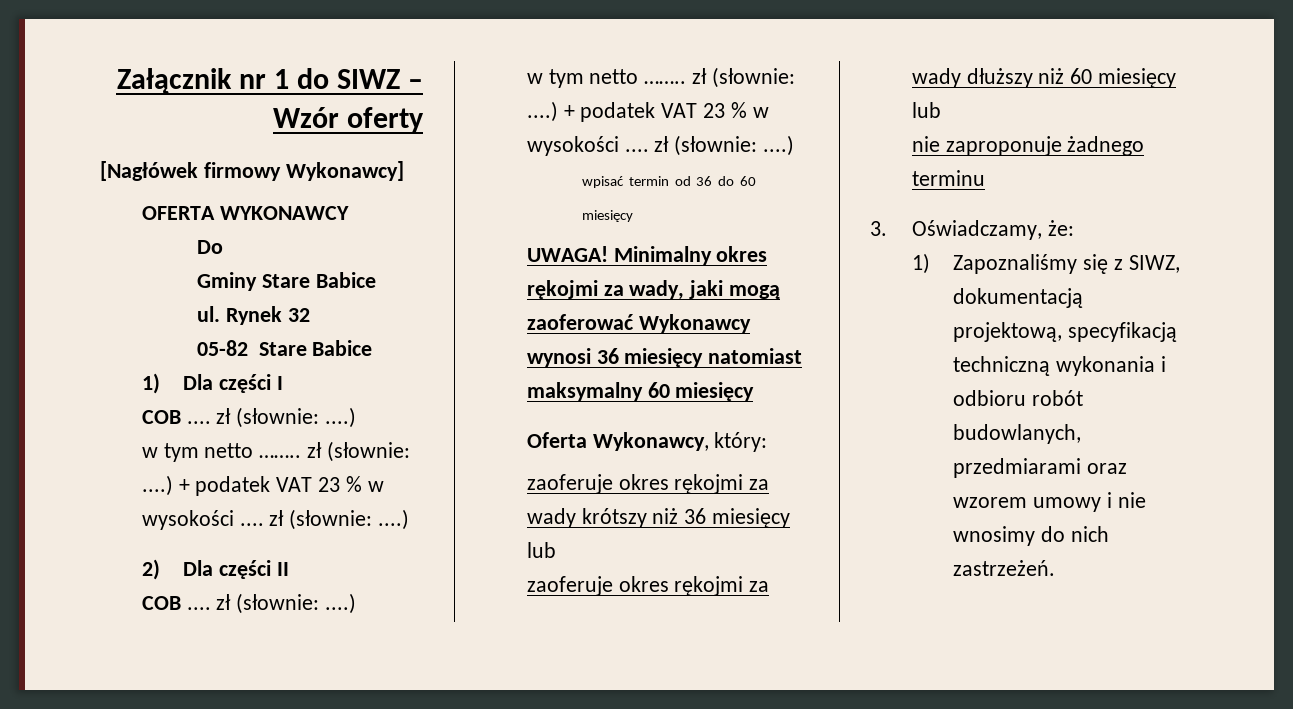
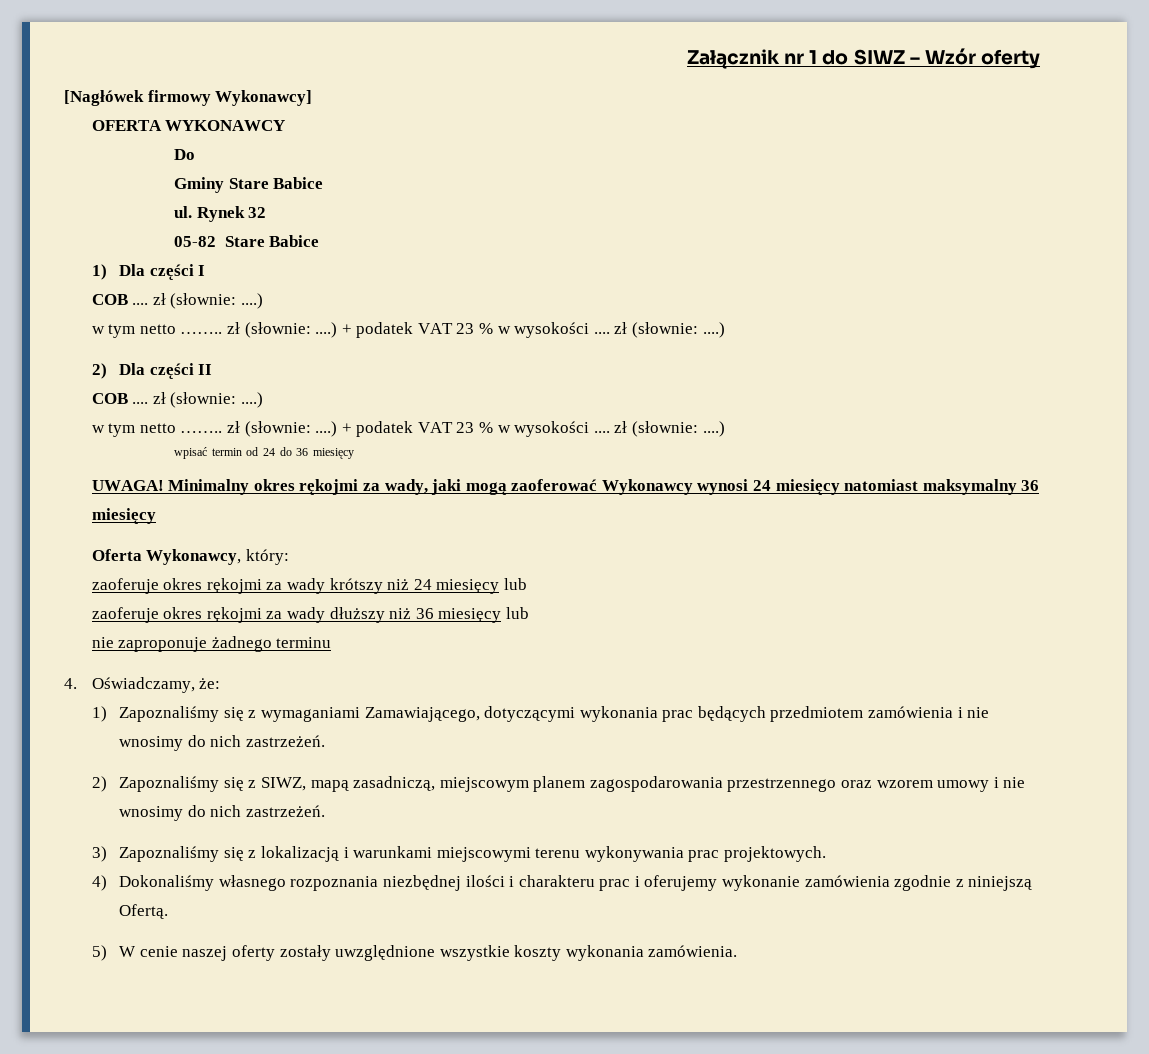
- wpisać termin od 36 do 60 miesięcy
+ wpisać termin od 24 do 36 miesięcy
- Minimalny okres rękojmi za wady, jaki mogą zaoferować Wykonawcy wynosi 36 miesięcy natomiast maksymalny 60 miesięcy
+ Minimalny okres rękojmi za wady, jaki mogą zaoferować Wykonawcy wynosi 24 miesięcy natomiast maksymalny 36 miesięcy
- zaoferuje okres rękojmi za wady krótszy niż 36 miesięcy lub
+ zaoferuje okres rękojmi za wady krótszy niż 24 miesięcy lub
- zaoferuje okres rękojmi za wady dłuższy niż 60 miesięcy lub
+ zaoferuje okres rękojmi za wady dłuższy niż 36 miesięcy lub
- 3. Oświadczamy, że:
+ 4. Oświadczamy, że:
- 1) Zapoznaliśmy się z SIWZ, dokumentacją projektową, specyfikacją techniczną wykonania i odbioru robót budowlanych, przedmiarami oraz wzorem umowy i nie wnosimy do nich zastrzeżeń.
+ 1) Zapoznaliśmy się z wymaganiami Zamawiającego, dotyczącymi wykonania prac będących przedmiotem zamówienia i nie wnosimy do nich zastrzeżeń.
+ 2) Zapoznaliśmy się z SIWZ, mapą zasadniczą, miejscowym planem zagospodarowania przestrzennego oraz wzorem umowy i nie wnosimy do nich zastrzeżeń.
+ 3) Zapoznaliśmy się z lokalizacją i warunkami miejscowymi terenu wykonywania prac projektowych.
+ 4) Dokonaliśmy własnego rozpoznania niezbędnej ilości i charakteru prac i oferujemy wykonanie zamówienia zgodnie z niniejszą Ofertą.
+ 5) W cenie naszej oferty zostały uwzględnione wszystkie koszty wykonania zamówienia.

